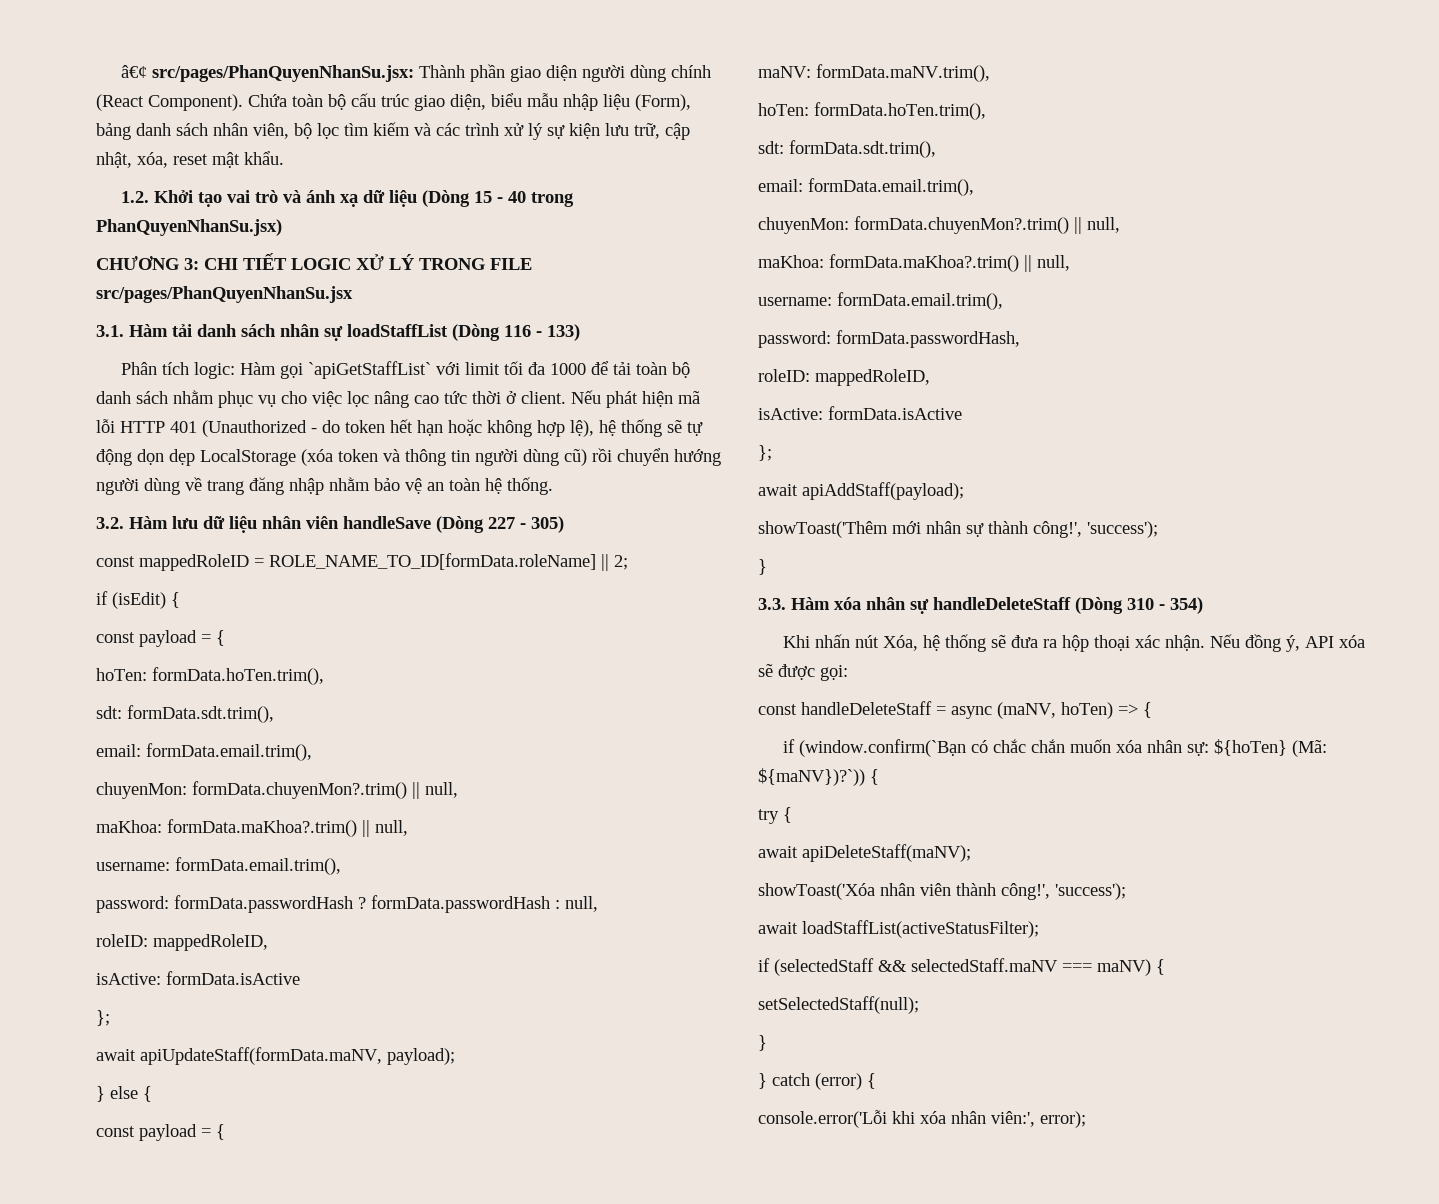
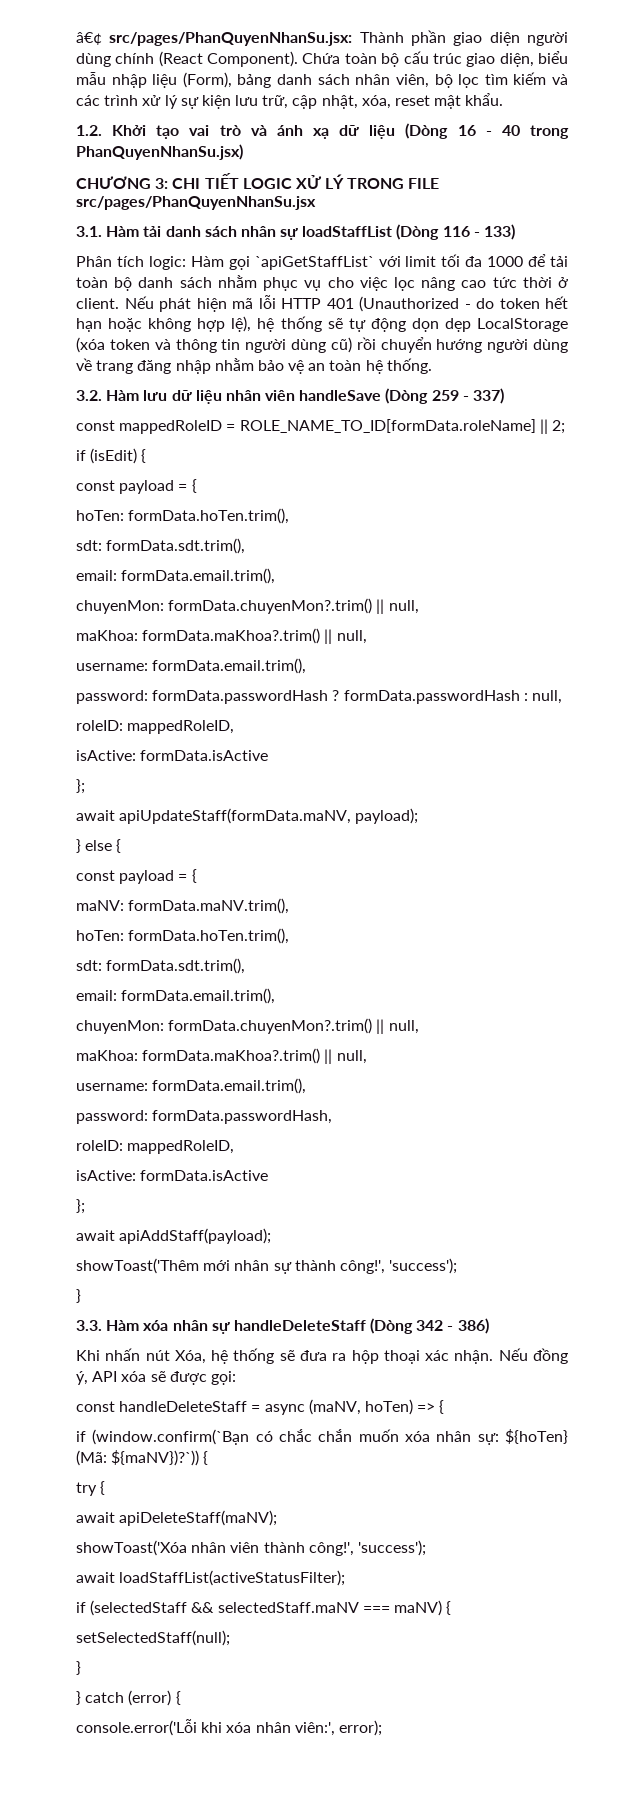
- 1.2. Khởi tạo vai trò và ánh xạ dữ liệu (Dòng 15 - 40 trong PhanQuyenNhanSu.jsx)
+ 1.2. Khởi tạo vai trò và ánh xạ dữ liệu (Dòng 16 - 40 trong PhanQuyenNhanSu.jsx)
- 3.2. Hàm lưu dữ liệu nhân viên handleSave (Dòng 227 - 305)
+ 3.2. Hàm lưu dữ liệu nhân viên handleSave (Dòng 259 - 337)
- 3.3. Hàm xóa nhân sự handleDeleteStaff (Dòng 310 - 354)
+ 3.3. Hàm xóa nhân sự handleDeleteStaff (Dòng 342 - 386)

